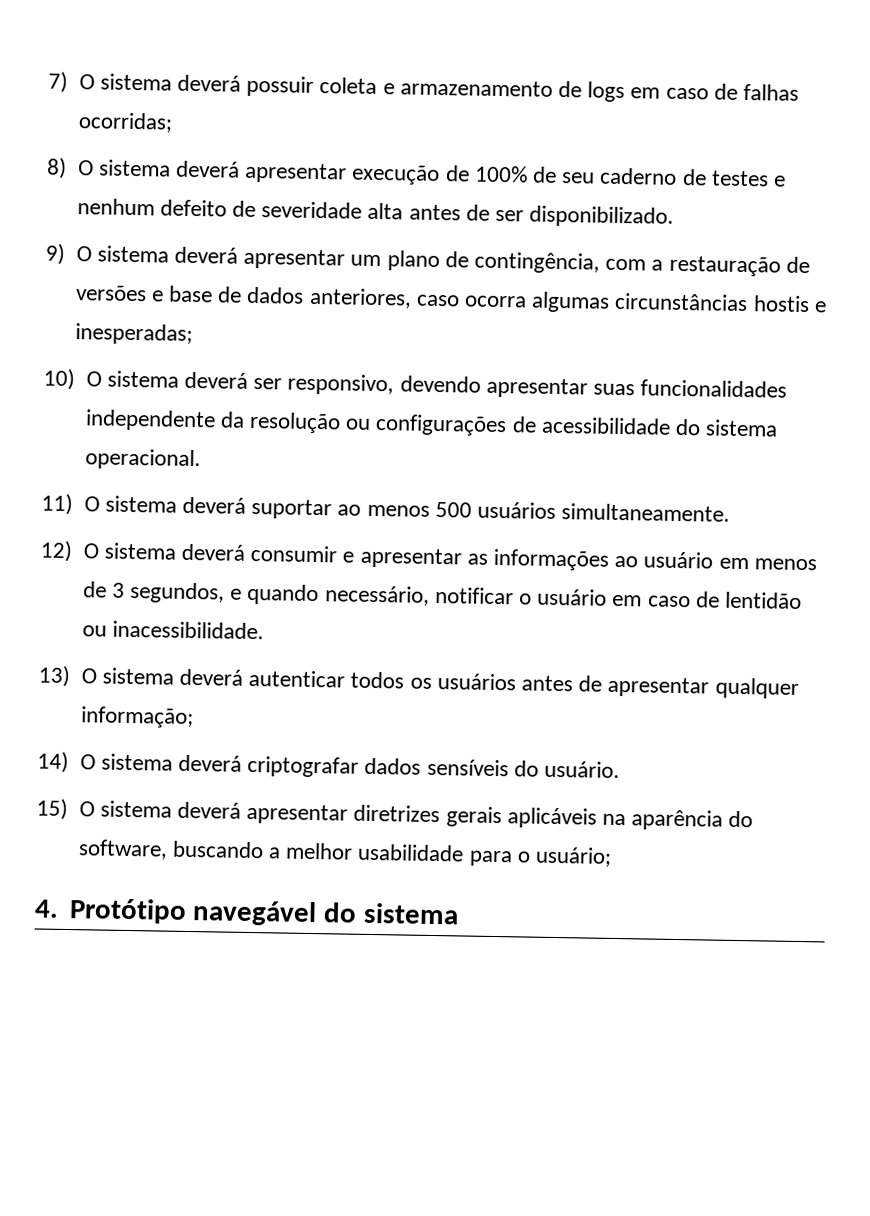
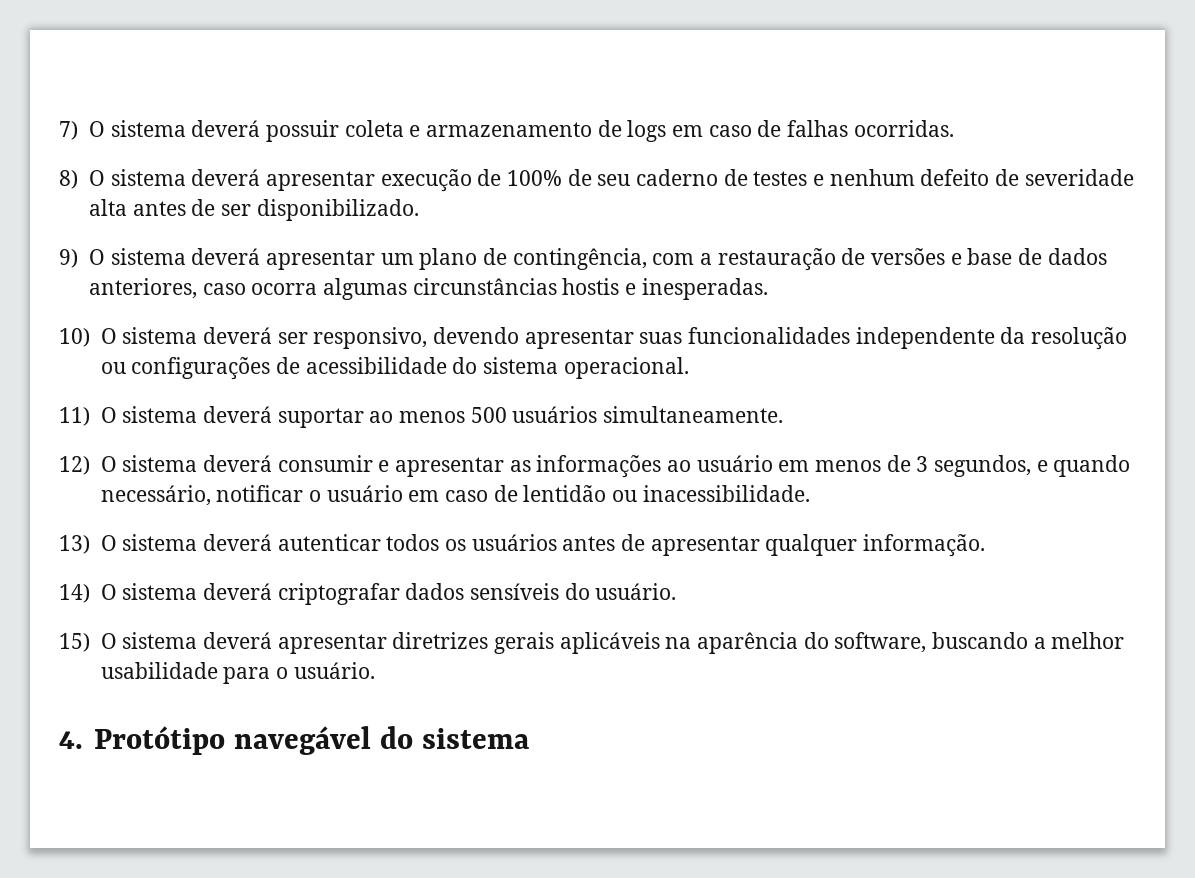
- 7) O sistema deverá possuir coleta e armazenamento de logs em caso de falhas ocorridas;
+ 7) O sistema deverá possuir coleta e armazenamento de logs em caso de falhas ocorridas.
- 9) O sistema deverá apresentar um plano de contingência, com a restauração de versões e base de dados anteriores, caso ocorra algumas circunstâncias hostis e inesperadas;
+ 9) O sistema deverá apresentar um plano de contingência, com a restauração de versões e base de dados anteriores, caso ocorra algumas circunstâncias hostis e inesperadas.
- 13) O sistema deverá autenticar todos os usuários antes de apresentar qualquer informação;
+ 13) O sistema deverá autenticar todos os usuários antes de apresentar qualquer informação.
- 15) O sistema deverá apresentar diretrizes gerais aplicáveis na aparência do software, buscando a melhor usabilidade para o usuário;
+ 15) O sistema deverá apresentar diretrizes gerais aplicáveis na aparência do software, buscando a melhor usabilidade para o usuário.

